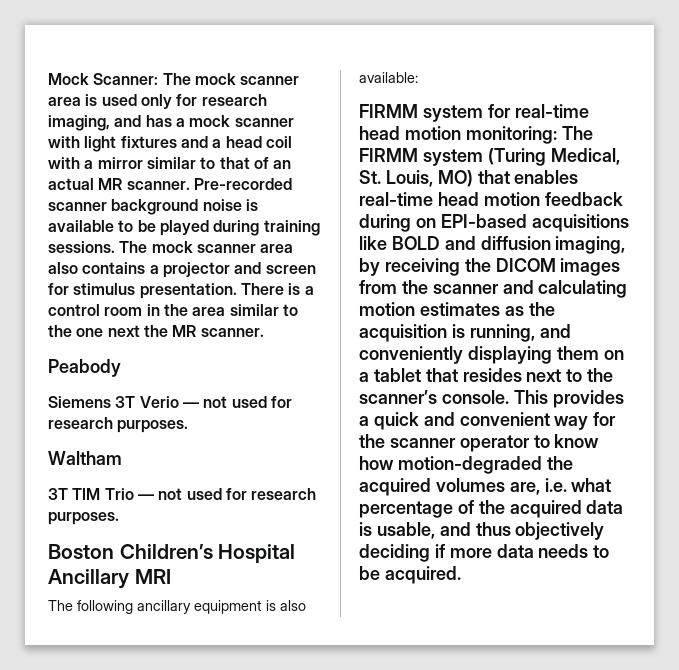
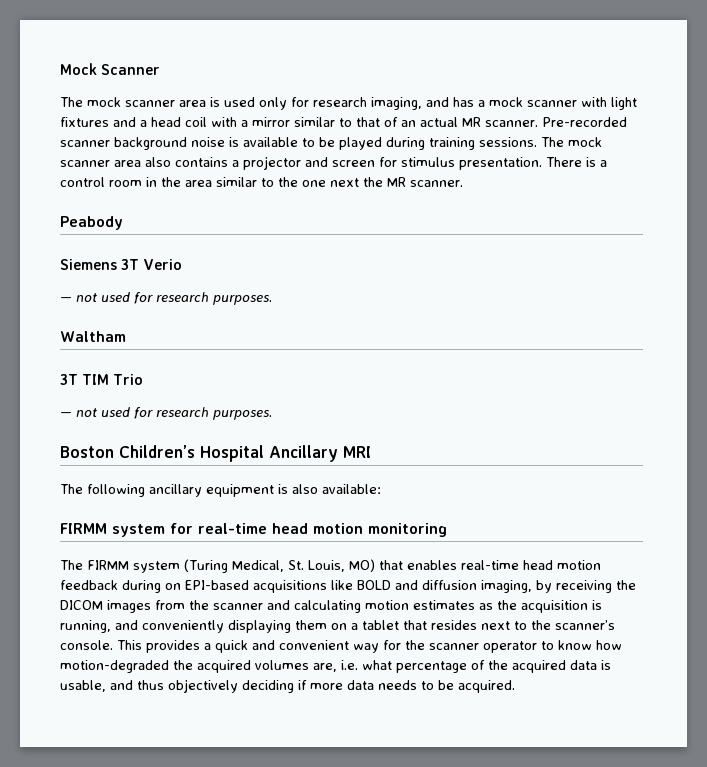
- Mock Scanner: The mock scanner area is used only for research imaging, and has a mock scanner with light fixtures and a head coil with a mirror similar to that of an actual MR scanner.
+ Mock Scanner
+ The mock scanner area is used only for research imaging, and has a mock scanner with light fixtures and a head coil with a mirror similar to that of an actual MR scanner.
- Siemens 3T Verio — not used for research purposes.
+ Siemens 3T Verio
+ — not used for research purposes.
- 3T TIM Trio — not used for research purposes.
+ 3T TIM Trio
+ — not used for research purposes.
- FIRMM system for real-time head motion monitoring: The FIRMM system (Turing Medical, St. Louis, MO) that enables real-time head motion feedback during on EPI-based acquisitions like BOLD and diffusion imaging, by receiving the DICOM images from the scanner and calculating motion estimates as the acquisition is running, and conveniently displaying them on a tablet that resides next to the scanner’s console.
+ FIRMM system for real-time head motion monitoring
+ The FIRMM system (Turing Medical, St. Louis, MO) that enables real-time head motion feedback during on EPI-based acquisitions like BOLD and diffusion imaging, by receiving the DICOM images from the scanner and calculating motion estimates as the acquisition is running, and conveniently displaying them on a tablet that resides next to the scanner’s console.

